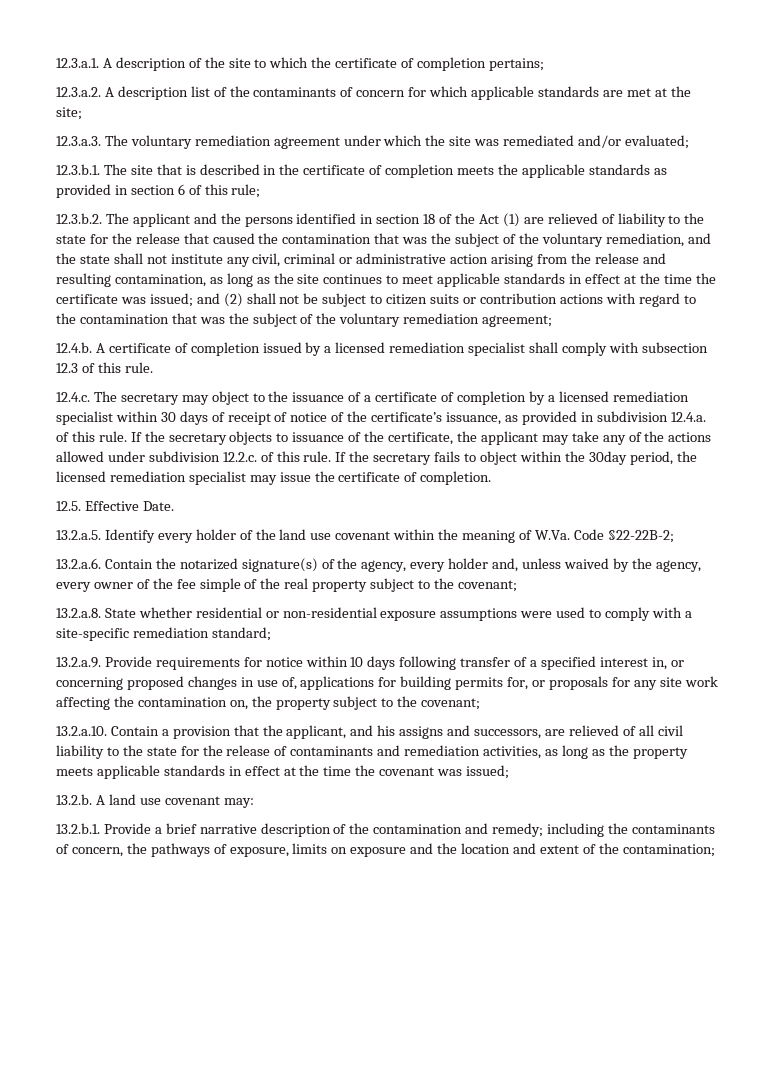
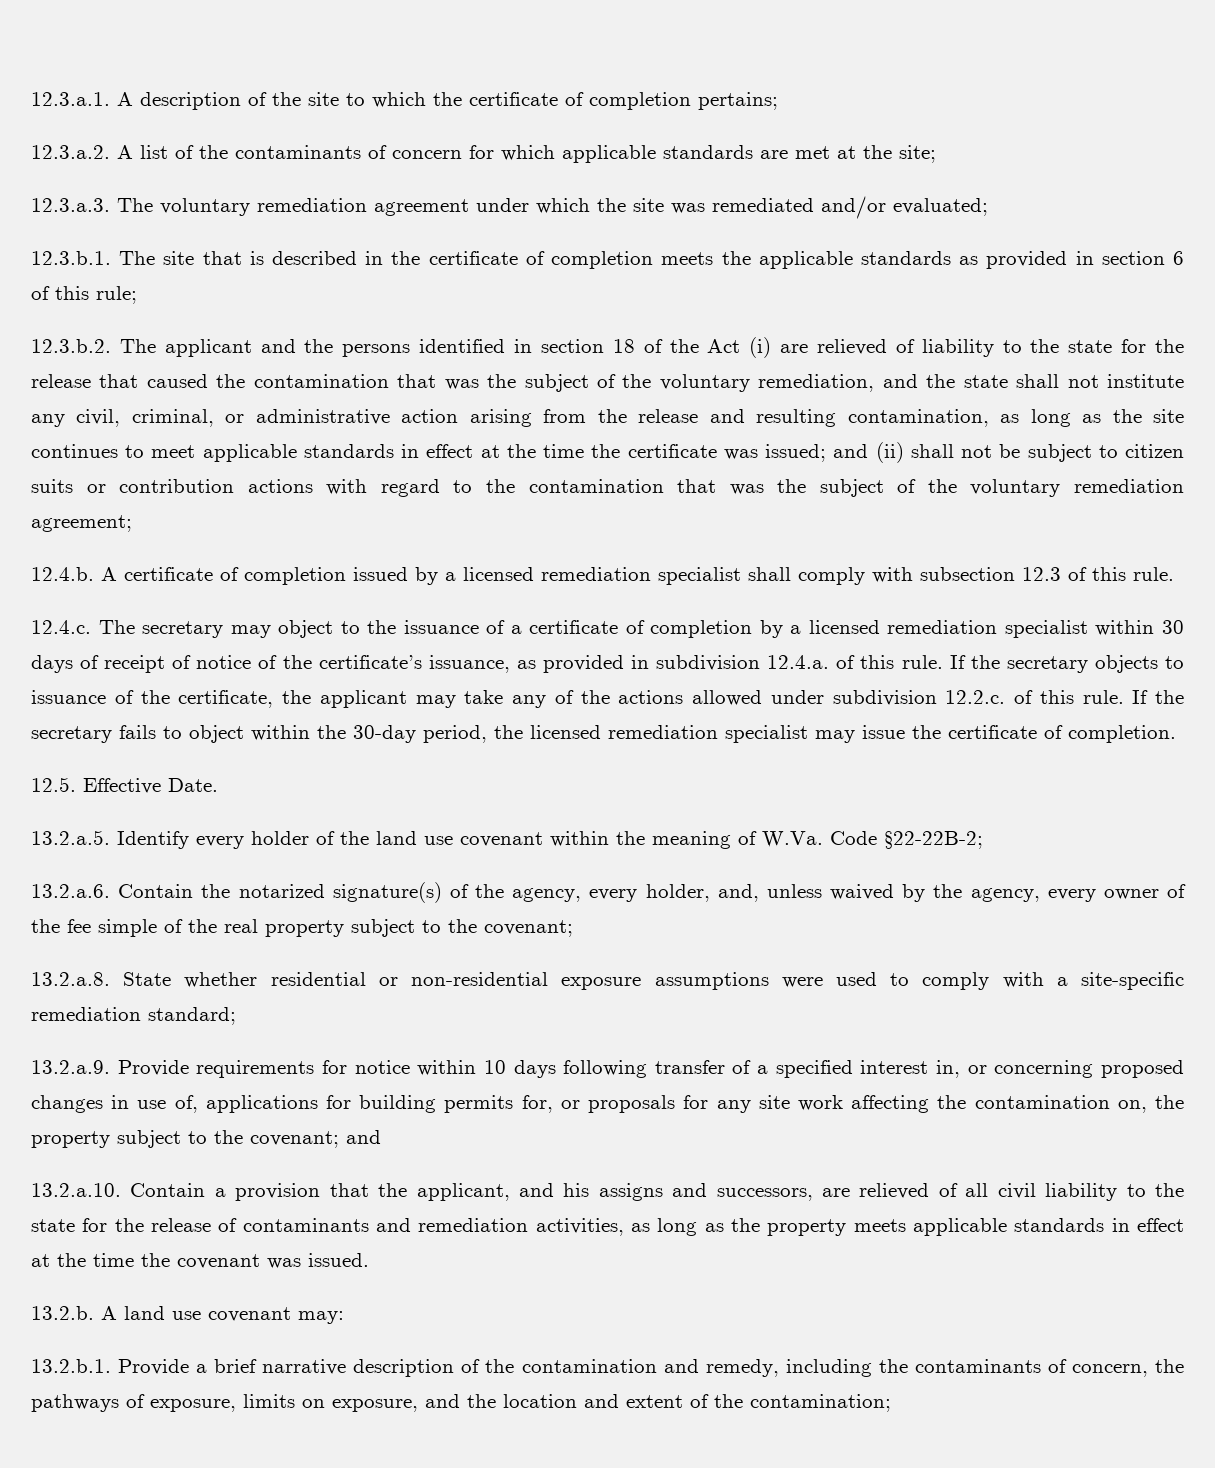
- 12.3.a.2. A description list of the contaminants of concern for which applicable standards are met at the site;
+ 12.3.a.2. A list of the contaminants of concern for which applicable standards are met at the site;
- 12.3.b.2. The applicant and the persons identified in section 18 of the Act (1) are relieved of liability to the state for the release that caused the contamination that was the subject of the voluntary remediation, and the state shall not institute any civil, criminal or administrative action arising from the release and resulting contamination, as long as the site continues to meet applicable standards in effect at the time the certificate was issued;
+ 12.3.b.2. The applicant and the persons identified in section 18 of the Act (i) are relieved of liability to the state for the release that caused the contamination that was the subject of the voluntary remediation, and the state shall not institute any civil, criminal, or administrative action arising from the release and resulting contamination, as long as the site continues to meet applicable standards in effect at the time the certificate was issued;
- and (2) shall not be subject to citizen suits or contribution actions with regard to the contamination that was the subject of the voluntary remediation agreement;
+ and (ii) shall not be subject to citizen suits or contribution actions with regard to the contamination that was the subject of the voluntary remediation agreement;
- If the secretary fails to object within the 30day period, the licensed remediation specialist may issue the certificate of completion.
+ If the secretary fails to object within the 30-day period, the licensed remediation specialist may issue the certificate of completion.
- 13.2.a.6. Contain the notarized signature(s) of the agency, every holder and, unless waived by the agency, every owner of the fee simple of the real property subject to the covenant;
+ 13.2.a.6. Contain the notarized signature(s) of the agency, every holder, and, unless waived by the agency, every owner of the fee simple of the real property subject to the covenant;
- 13.2.a.9. Provide requirements for notice within 10 days following transfer of a specified interest in, or concerning proposed changes in use of, applications for building permits for, or proposals for any site work affecting the contamination on, the property subject to the covenant;
+ 13.2.a.9. Provide requirements for notice within 10 days following transfer of a specified interest in, or concerning proposed changes in use of, applications for building permits for, or proposals for any site work affecting the contamination on, the property subject to the covenant; and
- 13.2.a.10. Contain a provision that the applicant, and his assigns and successors, are relieved of all civil liability to the state for the release of contaminants and remediation activities, as long as the property meets applicable standards in effect at the time the covenant was issued;
+ 13.2.a.10. Contain a provision that the applicant, and his assigns and successors, are relieved of all civil liability to the state for the release of contaminants and remediation activities, as long as the property meets applicable standards in effect at the time the covenant was issued.
- 13.2.b.1. Provide a brief narrative description of the contamination and remedy; including the contaminants of concern, the pathways of exposure, limits on exposure and the location and extent of the contamination;
+ 13.2.b.1. Provide a brief narrative description of the contamination and remedy, including the contaminants of concern, the pathways of exposure, limits on exposure, and the location and extent of the contamination;

